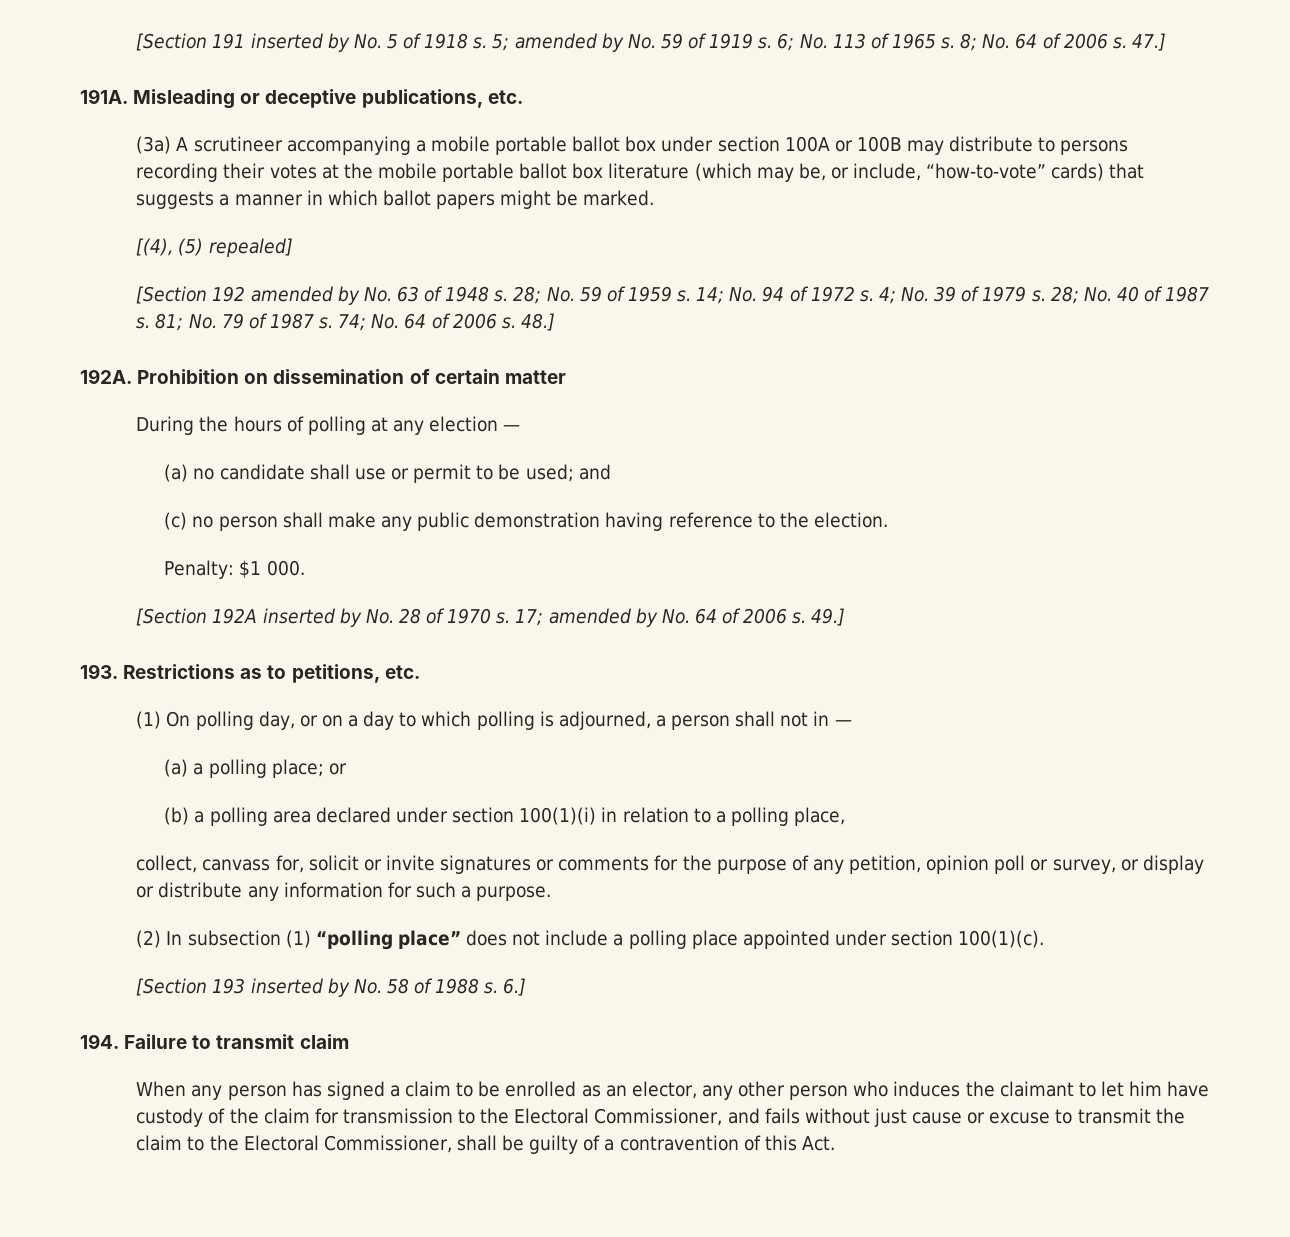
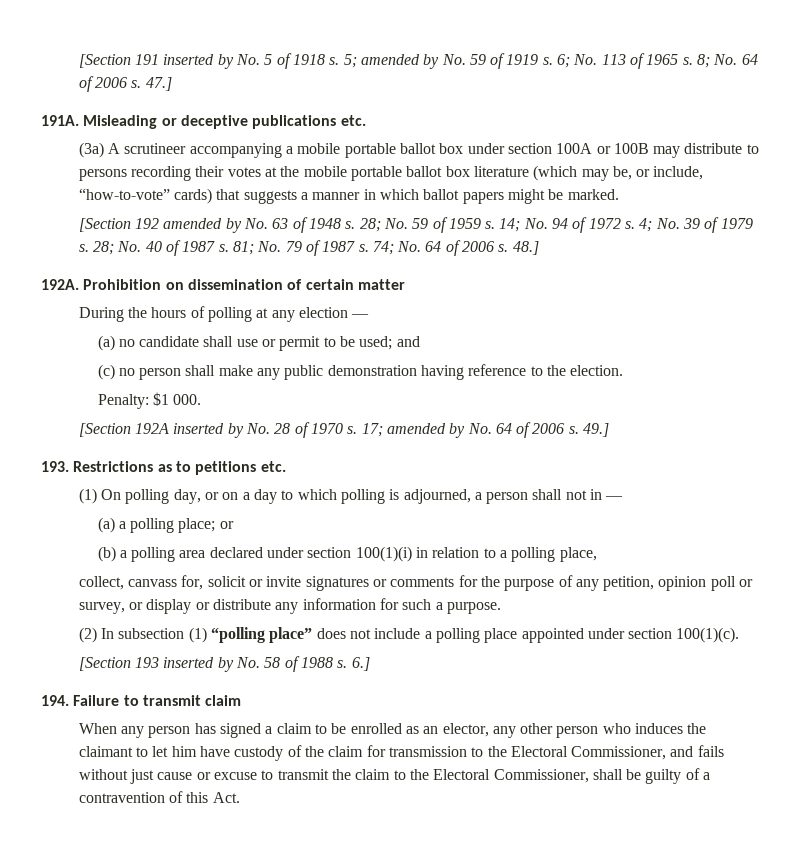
- Misleading or deceptive publications, etc.
+ Misleading or deceptive publications etc.
- [(4), (5) repealed]
- 193. Restrictions as to petitions, etc.
+ 193. Restrictions as to petitions etc.

